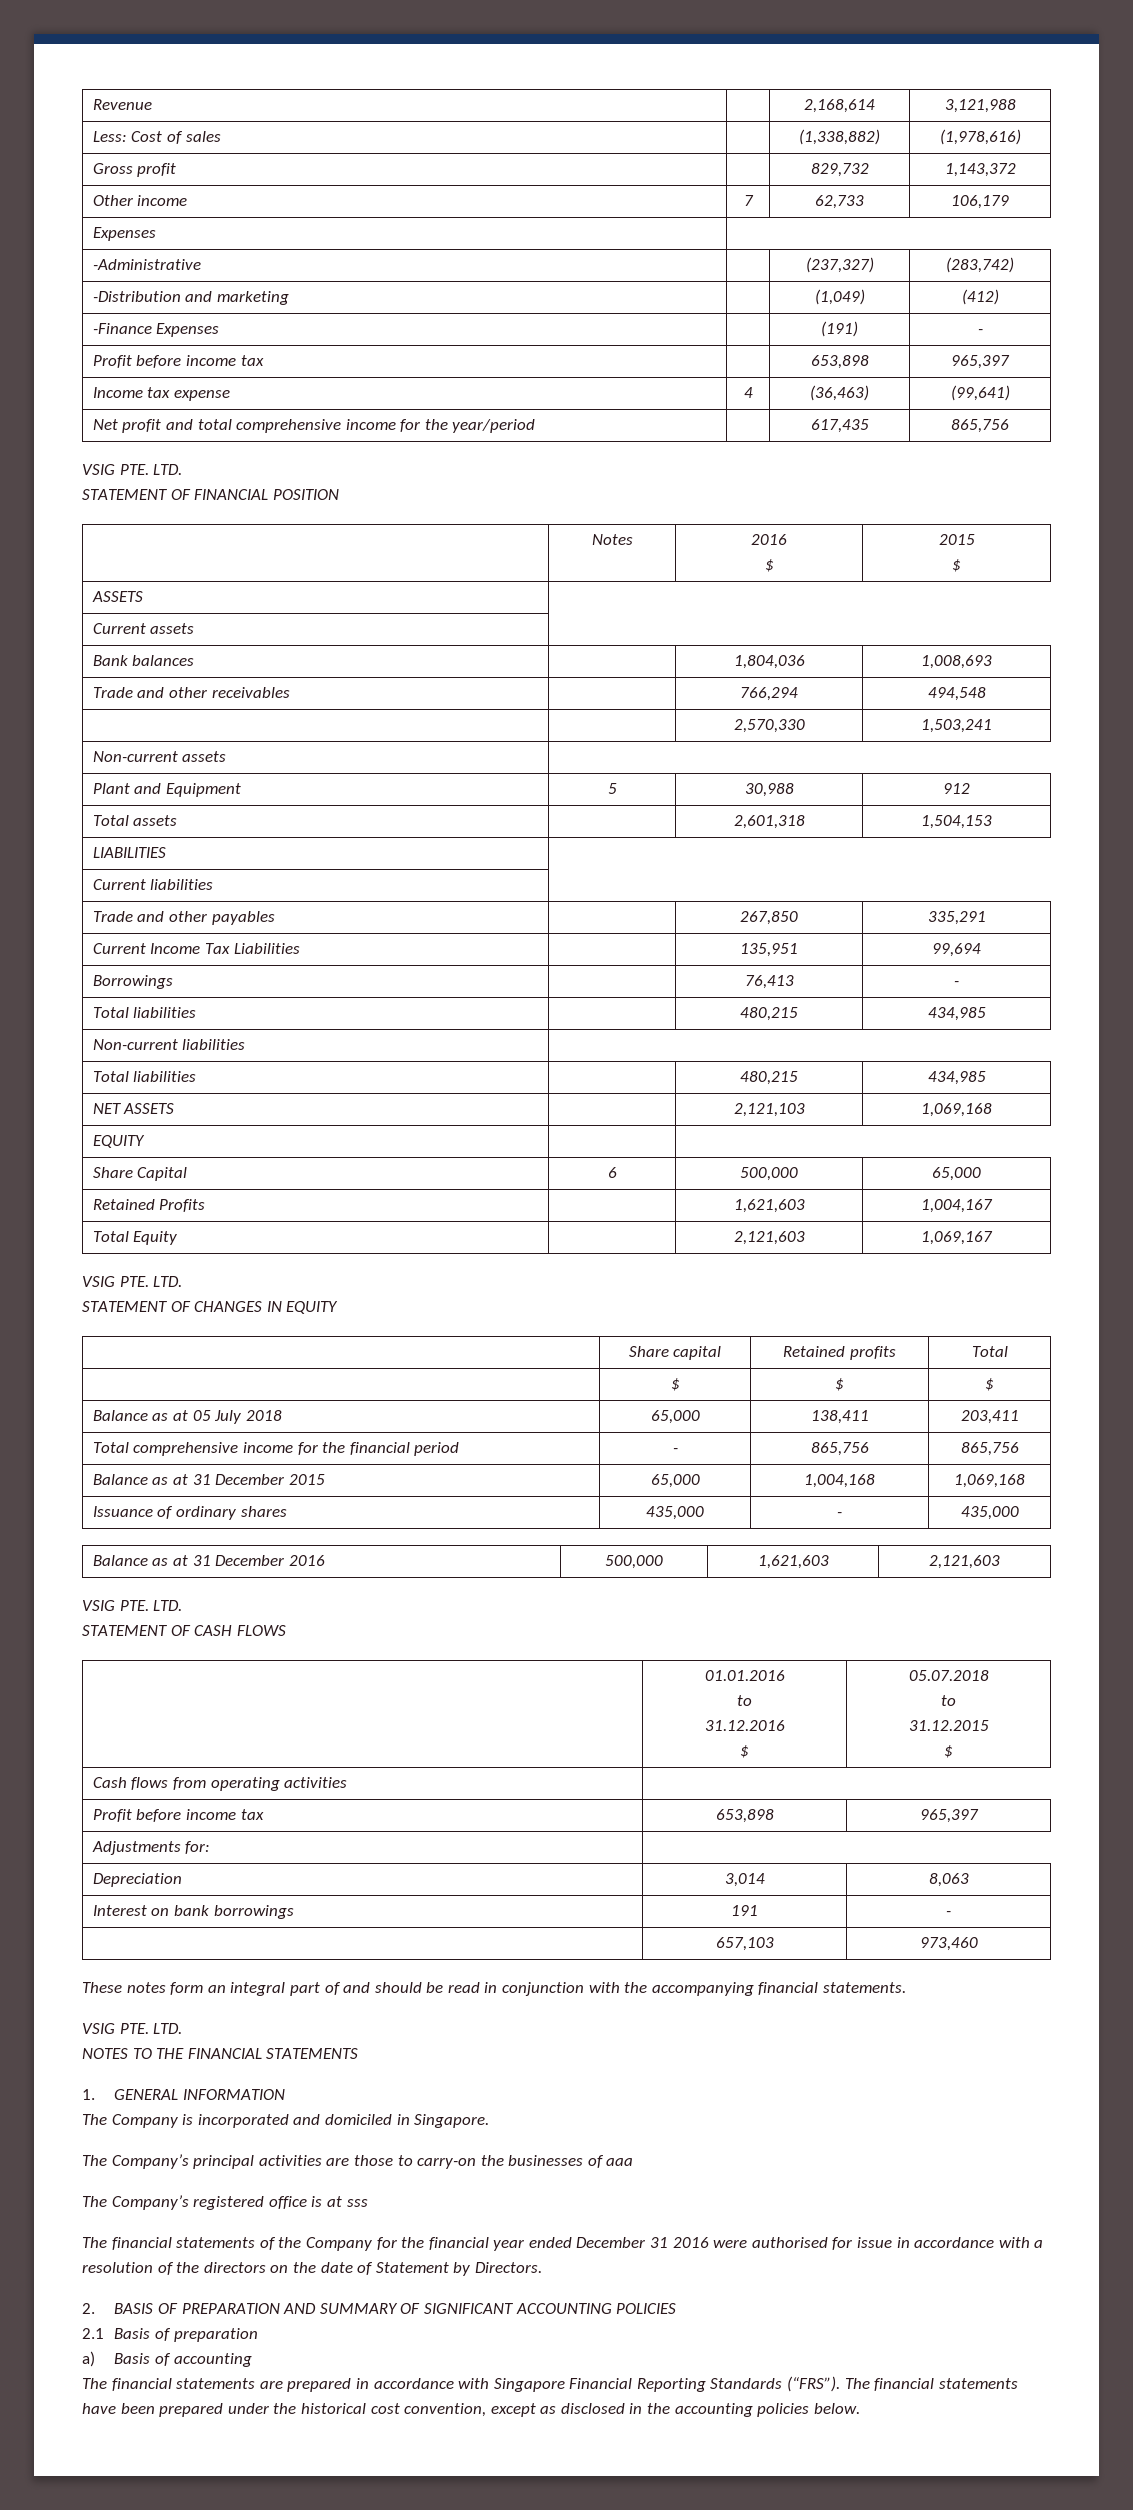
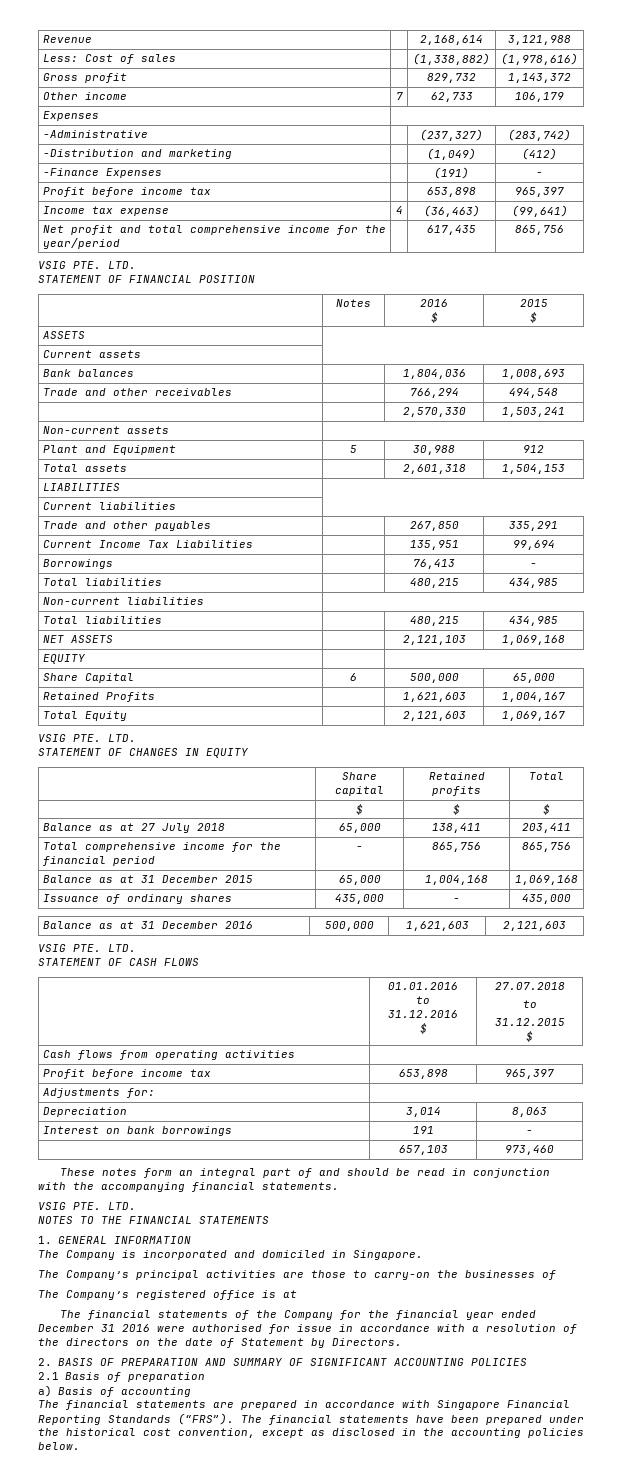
- Balance as at 05 July 2018 | 65,000 | 138,411 | 203,411
+ Balance as at 27 July 2018 | 65,000 | 138,411 | 203,411
  | 01.01.2016
  to
  31.12.2016
- $ | 05.07.2018
+ $ | 27.07.2018
- The Company’s principal activities are those to carry-on the businesses of aaa
+ The Company’s principal activities are those to carry-on the businesses of
- The Company’s registered office is at sss
+ The Company’s registered office is at

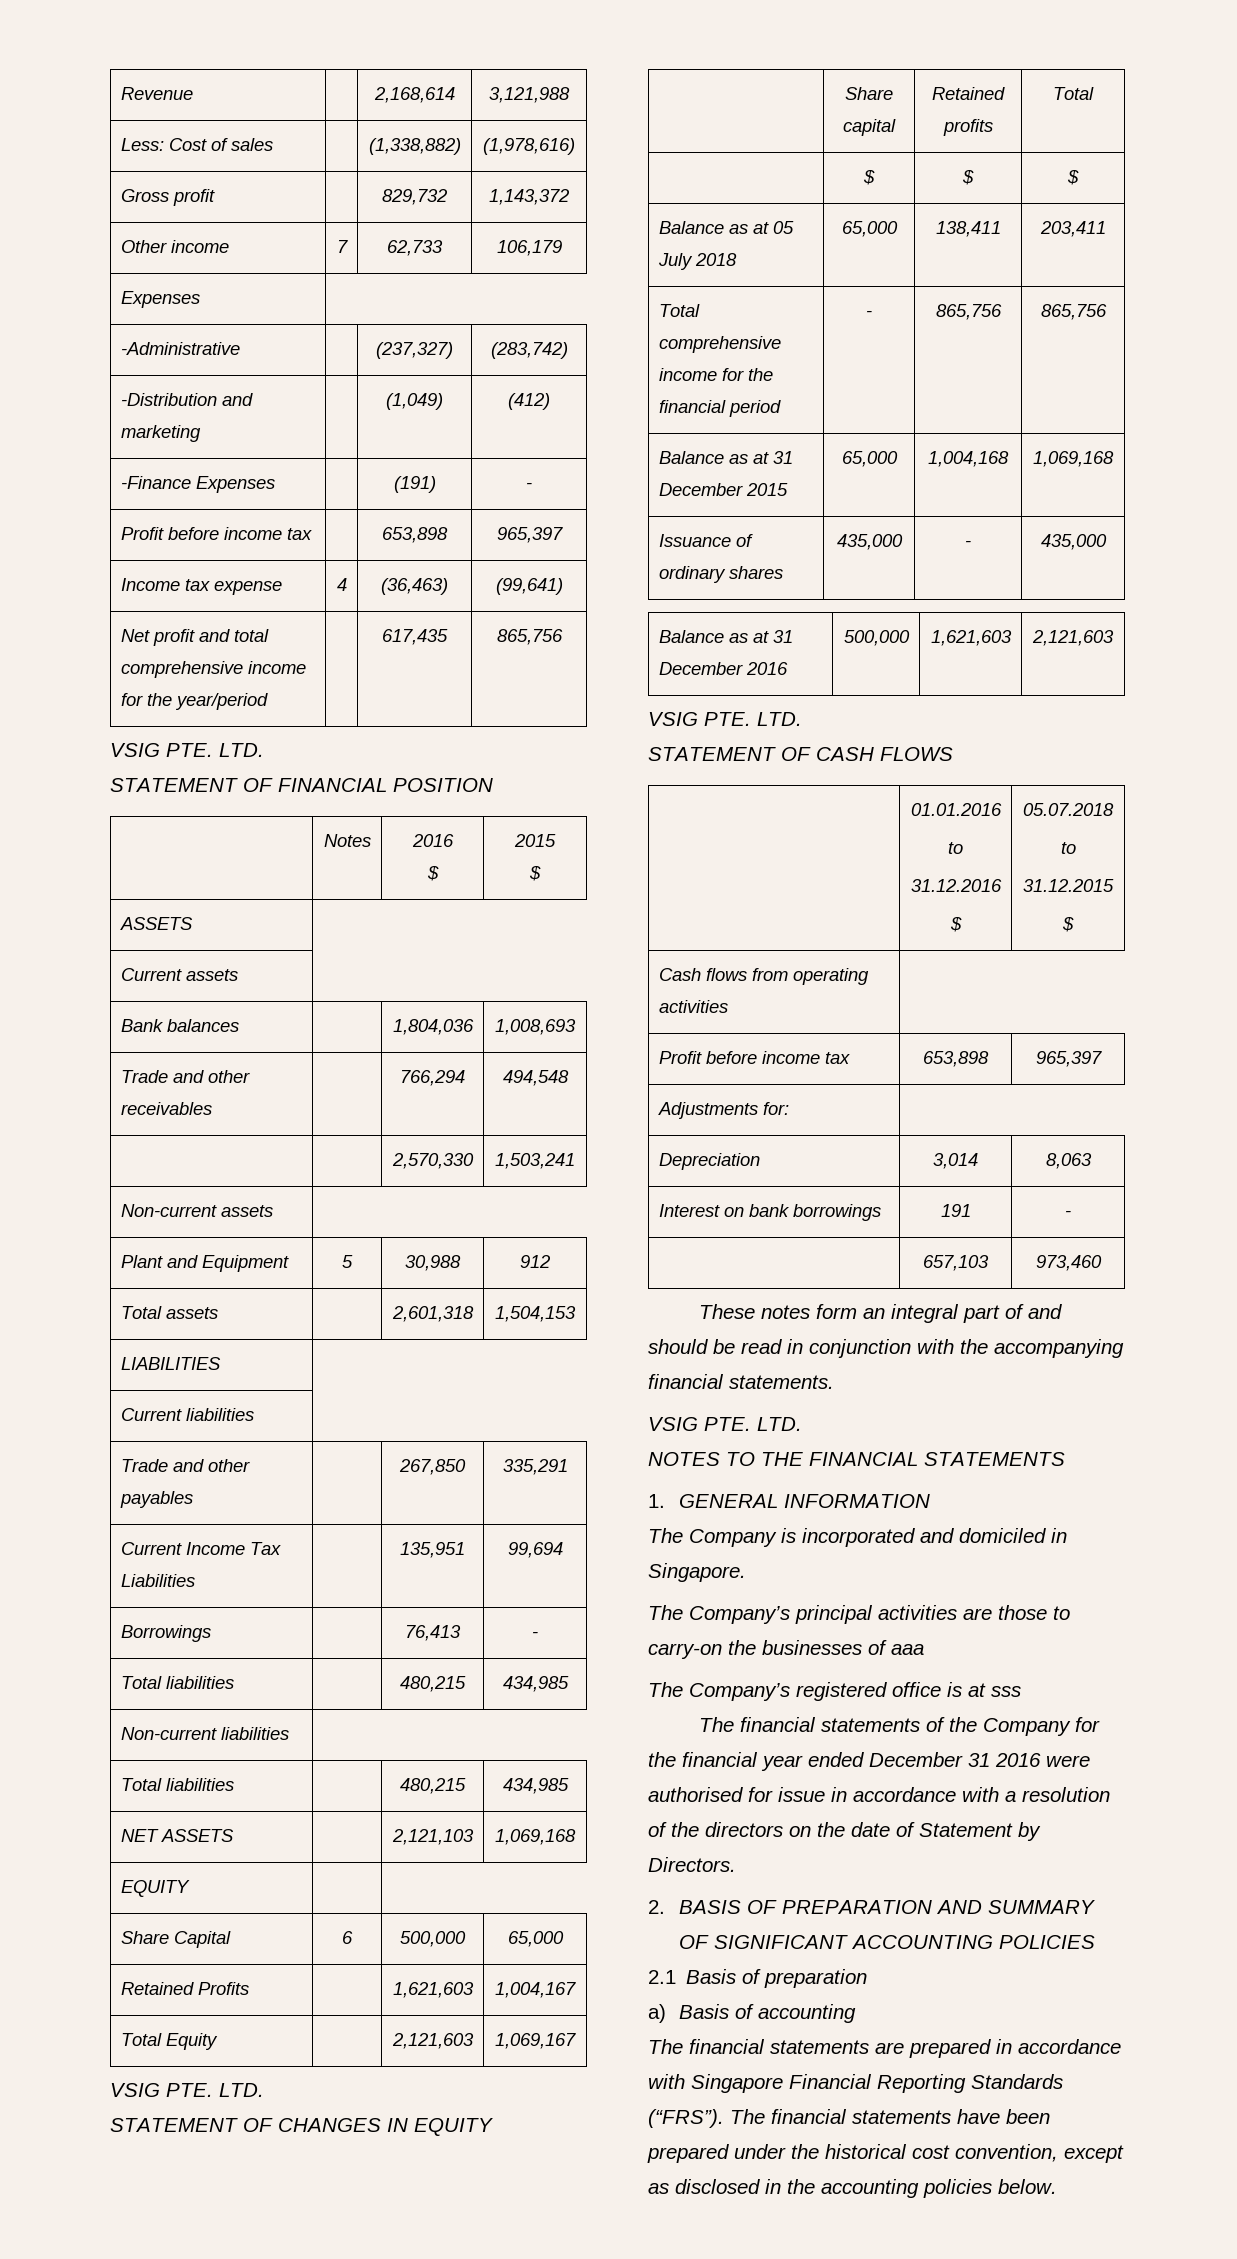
- Balance as at 27 July 2018 | 65,000 | 138,411 | 203,411
+ Balance as at 05 July 2018 | 65,000 | 138,411 | 203,411
  | 01.01.2016
  to
  31.12.2016
- $ | 27.07.2018
+ $ | 05.07.2018
- The Company’s principal activities are those to carry-on the businesses of
+ The Company’s principal activities are those to carry-on the businesses of aaa
- The Company’s registered office is at
+ The Company’s registered office is at sss

